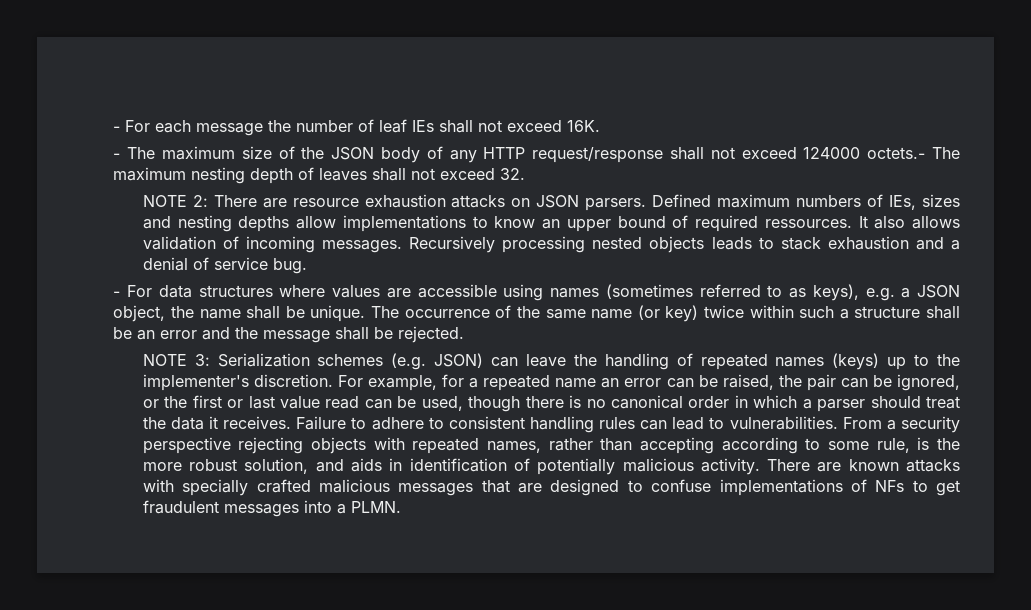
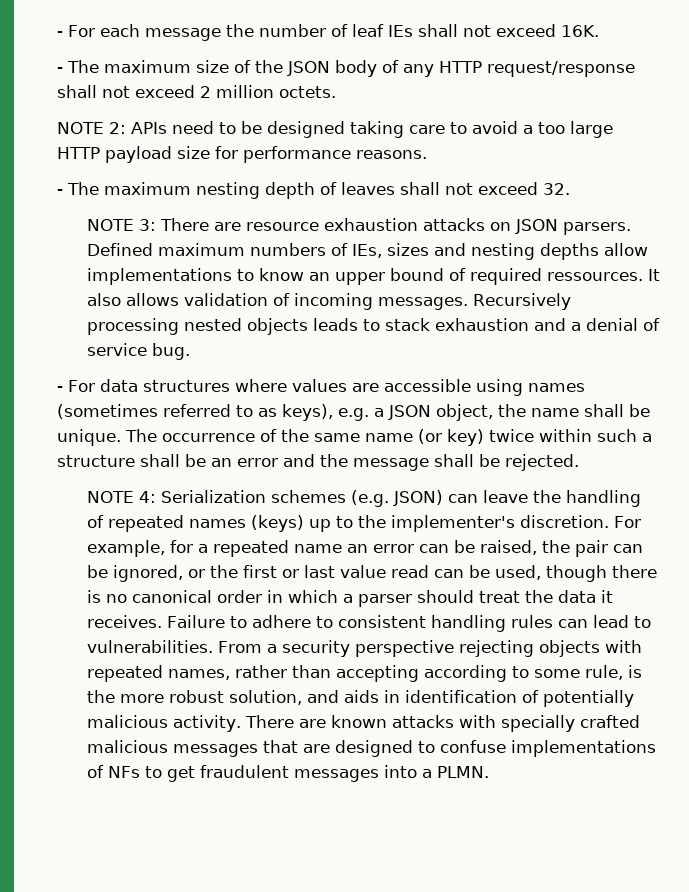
- - The maximum size of the JSON body of any HTTP request/response shall not exceed 124000 octets.- The maximum nesting depth of leaves shall not exceed 32.
+ - The maximum size of the JSON body of any HTTP request/response shall not exceed 2 million octets.
+ NOTE 2: APIs need to be designed taking care to avoid a too large HTTP payload size for performance reasons.
+ - The maximum nesting depth of leaves shall not exceed 32.
- NOTE 2: There are resource exhaustion attacks on JSON parsers.
+ NOTE 3: There are resource exhaustion attacks on JSON parsers.
- NOTE 3: Serialization schemes (e.g. JSON) can leave the handling of repeated names (keys) up to the implementer's discretion.
+ NOTE 4: Serialization schemes (e.g. JSON) can leave the handling of repeated names (keys) up to the implementer's discretion.

